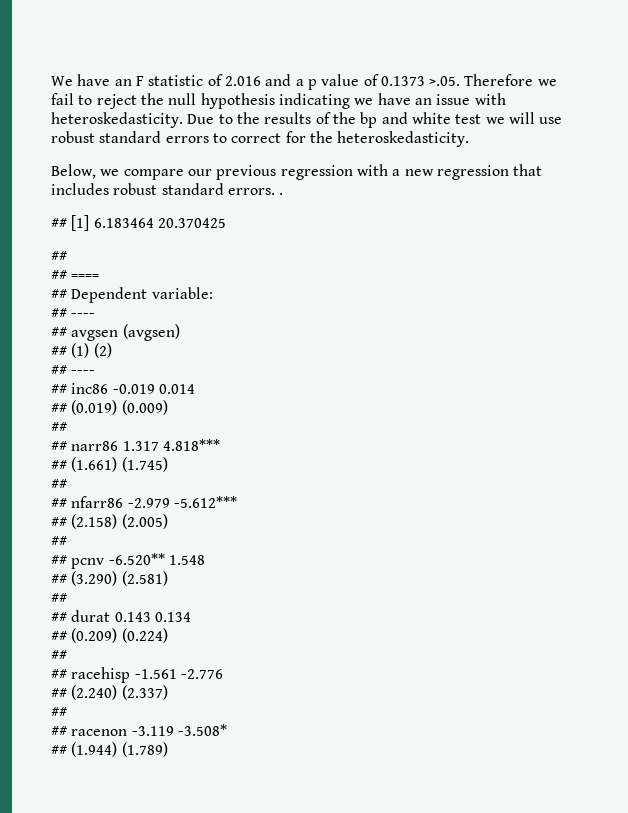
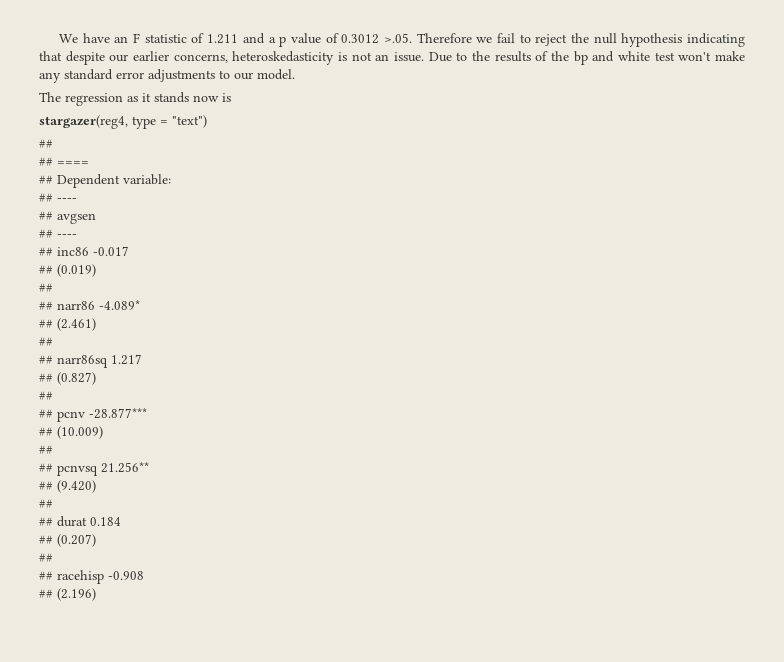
- We have an F statistic of 2.016 and a p value of 0.1373 >.05. Therefore we fail to reject the null hypothesis indicating we have an issue with heteroskedasticity.
+ We have an F statistic of 1.211 and a p value of 0.3012 >.05. Therefore we fail to reject the null hypothesis indicating that despite our earlier concerns, heteroskedasticity is not an issue.
- Due to the results of the bp and white test we will use robust standard errors to correct for the heteroskedasticity.
- Below, we compare our previous regression with a new regression that includes robust standard errors. .
- ## [1] 6.183464 20.370425
+ Due to the results of the bp and white test won't make any standard error adjustments to our model.
+ The regression as it stands now is
+ stargazer(reg4, type = "text")
- ## avgsen (avgsen)
- ## (1) (2)
+ ## avgsen
- ## inc86 -0.019 0.014
+ ## inc86 -0.017
- ## (0.019) (0.009)
+ ## (0.019)
- ## narr86 1.317 4.818***
- ## (1.661) (1.745)
+ ## narr86 -4.089*
+ ## (2.461)
  ##
- ## nfarr86 -2.979 -5.612***
- ## (2.158) (2.005)
+ ## narr86sq 1.217
+ ## (0.827)
- ## pcnv -6.520** 1.548
- ## (3.290) (2.581)
+ ## pcnv -28.877***
+ ## (10.009)
+ ##
+ ## pcnvsq 21.256**
+ ## (9.420)
- ## durat 0.143 0.134
- ## (0.209) (0.224)
+ ## durat 0.184
+ ## (0.207)
- ## racehisp -1.561 -2.776
- ## (2.240) (2.337)
- ##
- ## racenon -3.119 -3.508*
- ## (1.944) (1.789)
+ ## racehisp -0.908
+ ## (2.196)

